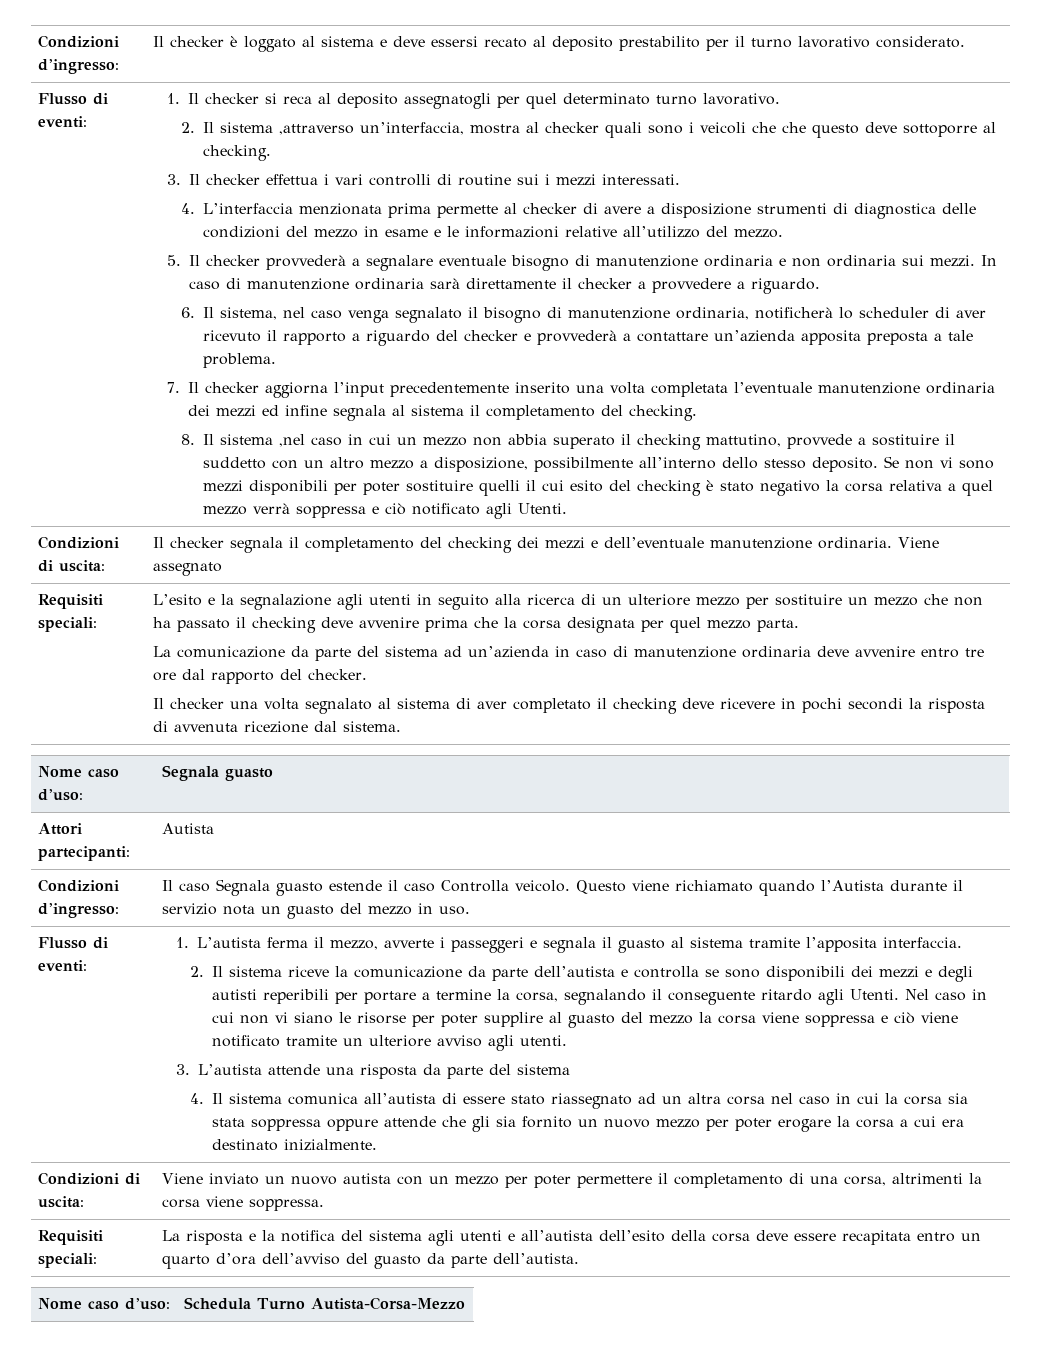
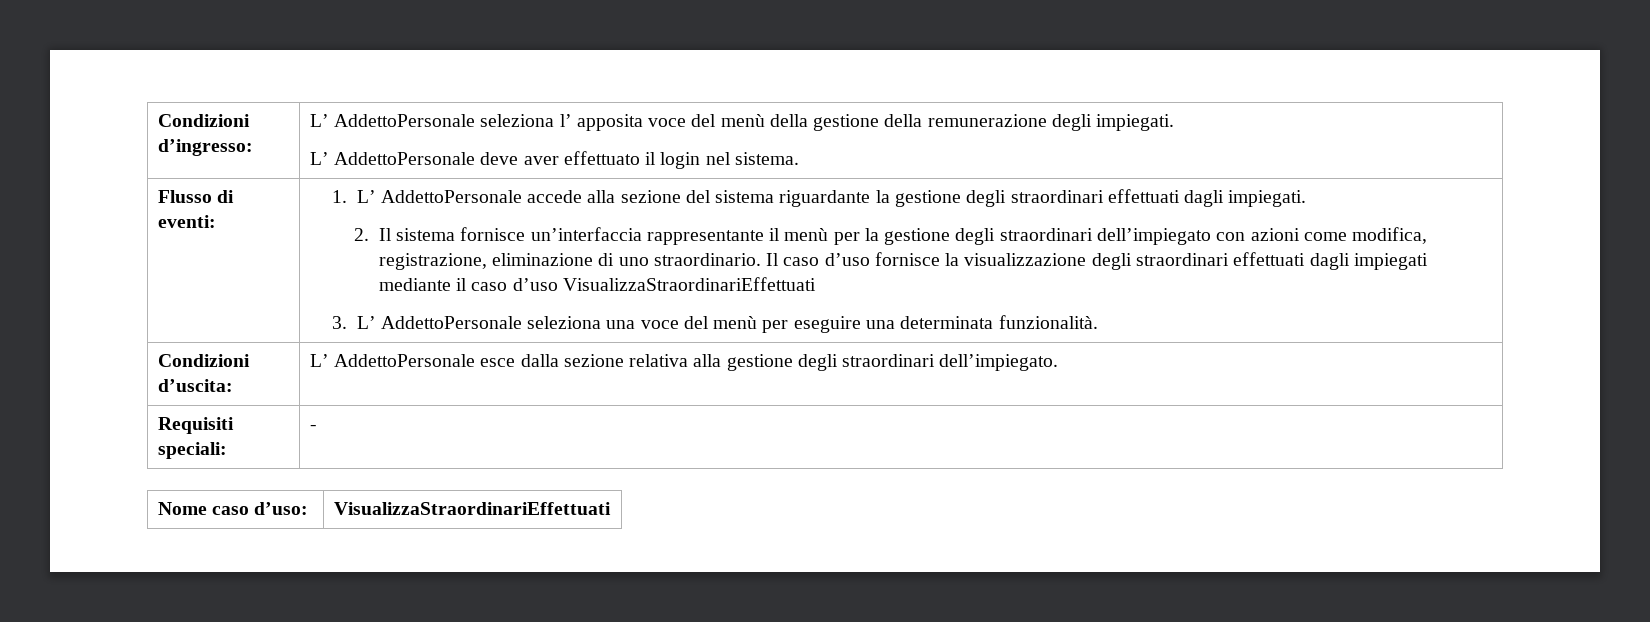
- Condizioni d’ingresso: | Il checker è loggato al sistema e deve essersi recato al deposito prestabilito per il turno lavorativo considerato.
- Flusso di eventi: | 1. Il checker si reca al deposito assegnatogli per quel determinato turno lavorativo.
- 2. Il sistema ,attraverso un’interfaccia, mostra al checker quali sono i veicoli che che questo deve sottoporre al checking.
- 3. Il checker effettua i vari controlli di routine sui i mezzi interessati.
- 4. L’interfaccia menzionata prima permette al checker di avere a disposizione strumenti di diagnostica delle condizioni del mezzo in esame e le informazioni relative all’utilizzo del mezzo.
- 5. Il checker provvederà a segnalare eventuale bisogno di manutenzione ordinaria e non ordinaria sui mezzi. In caso di manutenzione ordinaria sarà direttamente il checker a provvedere a riguardo.
- 6. Il sistema, nel caso venga segnalato il bisogno di manutenzione ordinaria, notificherà lo scheduler di aver ricevuto il rapporto a riguardo del checker e provvederà a contattare un’azienda apposita preposta a tale problema.
- 7. Il checker aggiorna l’input precedentemente inserito una volta completata l’eventuale manutenzione ordinaria dei mezzi ed infine segnala al sistema il completamento del checking.
- 8. Il sistema ,nel caso in cui un mezzo non abbia superato il checking mattutino, provvede a sostituire il suddetto con un altro mezzo a disposizione, possibilmente all’interno dello stesso deposito. Se non vi sono mezzi disponibili per poter sostituire quelli il cui esito del checking è stato negativo la corsa relativa a quel mezzo verrà soppressa e ciò notificato agli Utenti.
- Condizioni di uscita: | Il checker segnala il completamento del checking dei mezzi e dell’eventuale manutenzione ordinaria. Viene assegnato
- Requisiti speciali: | L’esito e la segnalazione agli utenti in seguito alla ricerca di un ulteriore mezzo per sostituire un mezzo che non ha passato il checking deve avvenire prima che la corsa designata per quel mezzo parta.
- La comunicazione da parte del sistema ad un’azienda in caso di manutenzione ordinaria deve avvenire entro tre ore dal rapporto del checker.
- Il checker una volta segnalato al sistema di aver completato il checking deve ricevere in pochi secondi la risposta di avvenuta ricezione dal sistema.
- Nome caso d’uso: | Segnala guasto
- Attori partecipanti: | Autista
- Condizioni d’ingresso: | Il caso Segnala guasto estende il caso Controlla veicolo. Questo viene richiamato quando l’Autista durante il servizio nota un guasto del mezzo in uso.
- Flusso di eventi: | 1. L’autista ferma il mezzo, avverte i passeggeri e segnala il guasto al sistema tramite l’apposita interfaccia.
- 2. Il sistema riceve la comunicazione da parte dell’autista e controlla se sono disponibili dei mezzi e degli autisti reperibili per portare a termine la corsa, segnalando il conseguente ritardo agli Utenti. Nel caso in cui non vi siano le risorse per poter supplire al guasto del mezzo la corsa viene soppressa e ciò viene notificato tramite un ulteriore avviso agli utenti.
- 3. L’autista attende una risposta da parte del sistema
- 4. Il sistema comunica all’autista di essere stato riassegnato ad un altra corsa nel caso in cui la corsa sia stata soppressa oppure attende che gli sia fornito un nuovo mezzo per poter erogare la corsa a cui era destinato inizialmente.
- Condizioni di uscita: | Viene inviato un nuovo autista con un mezzo per poter permettere il completamento di una corsa, altrimenti la corsa viene soppressa.
- Requisiti speciali: | La risposta e la notifica del sistema agli utenti e all’autista dell’esito della corsa deve essere recapitata entro un quarto d’ora dell’avviso del guasto da parte dell’autista.
- Nome caso d’uso: | Schedula Turno Autista-Corsa-Mezzo
+ Condizioni d’ingresso: | L’ AddettoPersonale seleziona l’ apposita voce del menù della gestione della remunerazione degli impiegati.
+ L’ AddettoPersonale deve aver effettuato il login nel sistema.
+ Flusso di eventi: | 1. L’ AddettoPersonale accede alla sezione del sistema riguardante la gestione degli straordinari effettuati dagli impiegati.
+ 2. Il sistema fornisce un’interfaccia rappresentante il menù per la gestione degli straordinari dell’impiegato con azioni come modifica, registrazione, eliminazione di uno straordinario. Il caso d’uso fornisce la visualizzazione degli straordinari effettuati dagli impiegati mediante il caso d’uso VisualizzaStraordinariEffettuati
+ 3. L’ AddettoPersonale seleziona una voce del menù per eseguire una determinata funzionalità.
+ Condizioni d’uscita: | L’ AddettoPersonale esce dalla sezione relativa alla gestione degli straordinari dell’impiegato.
+ Requisiti speciali: | -
+ Nome caso d’uso: | VisualizzaStraordinariEffettuati

